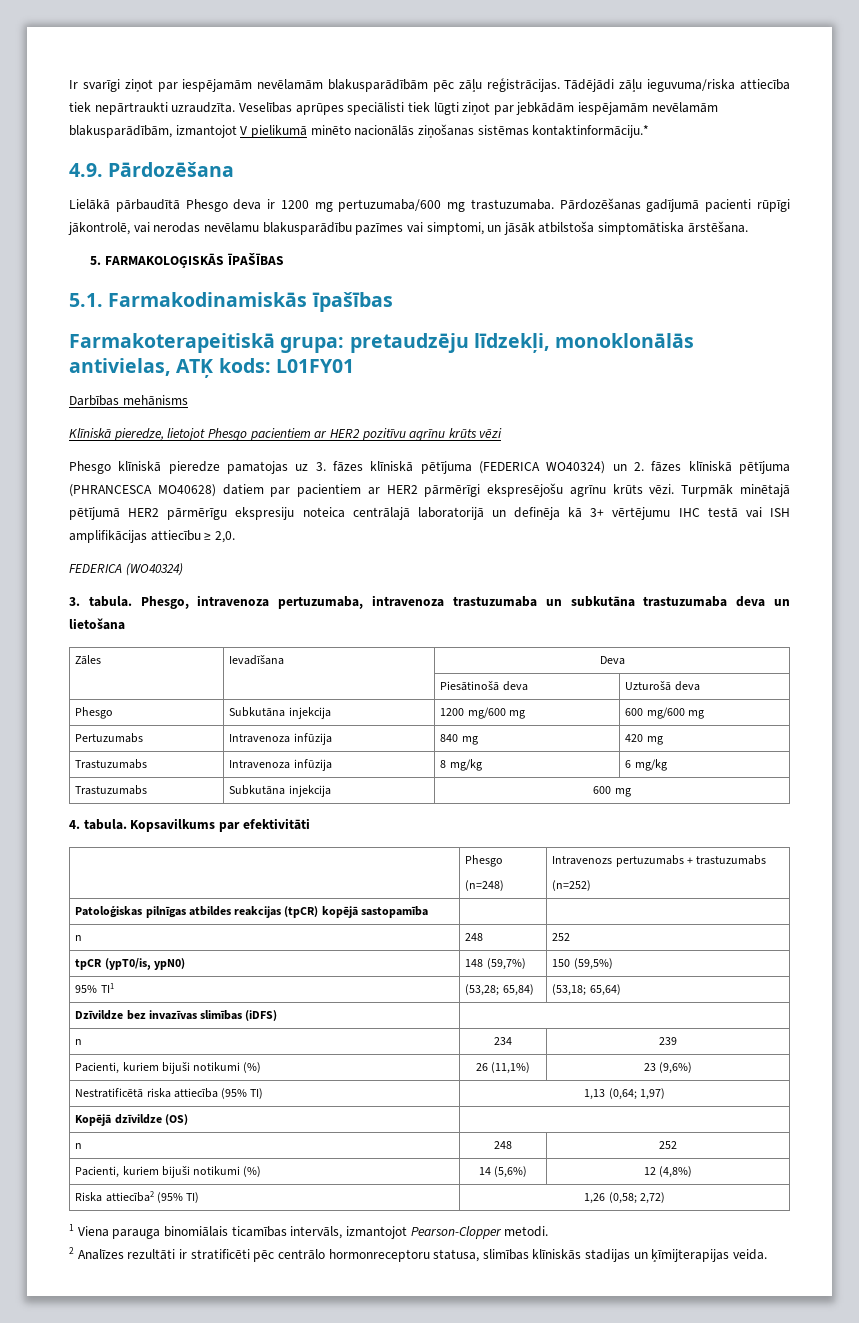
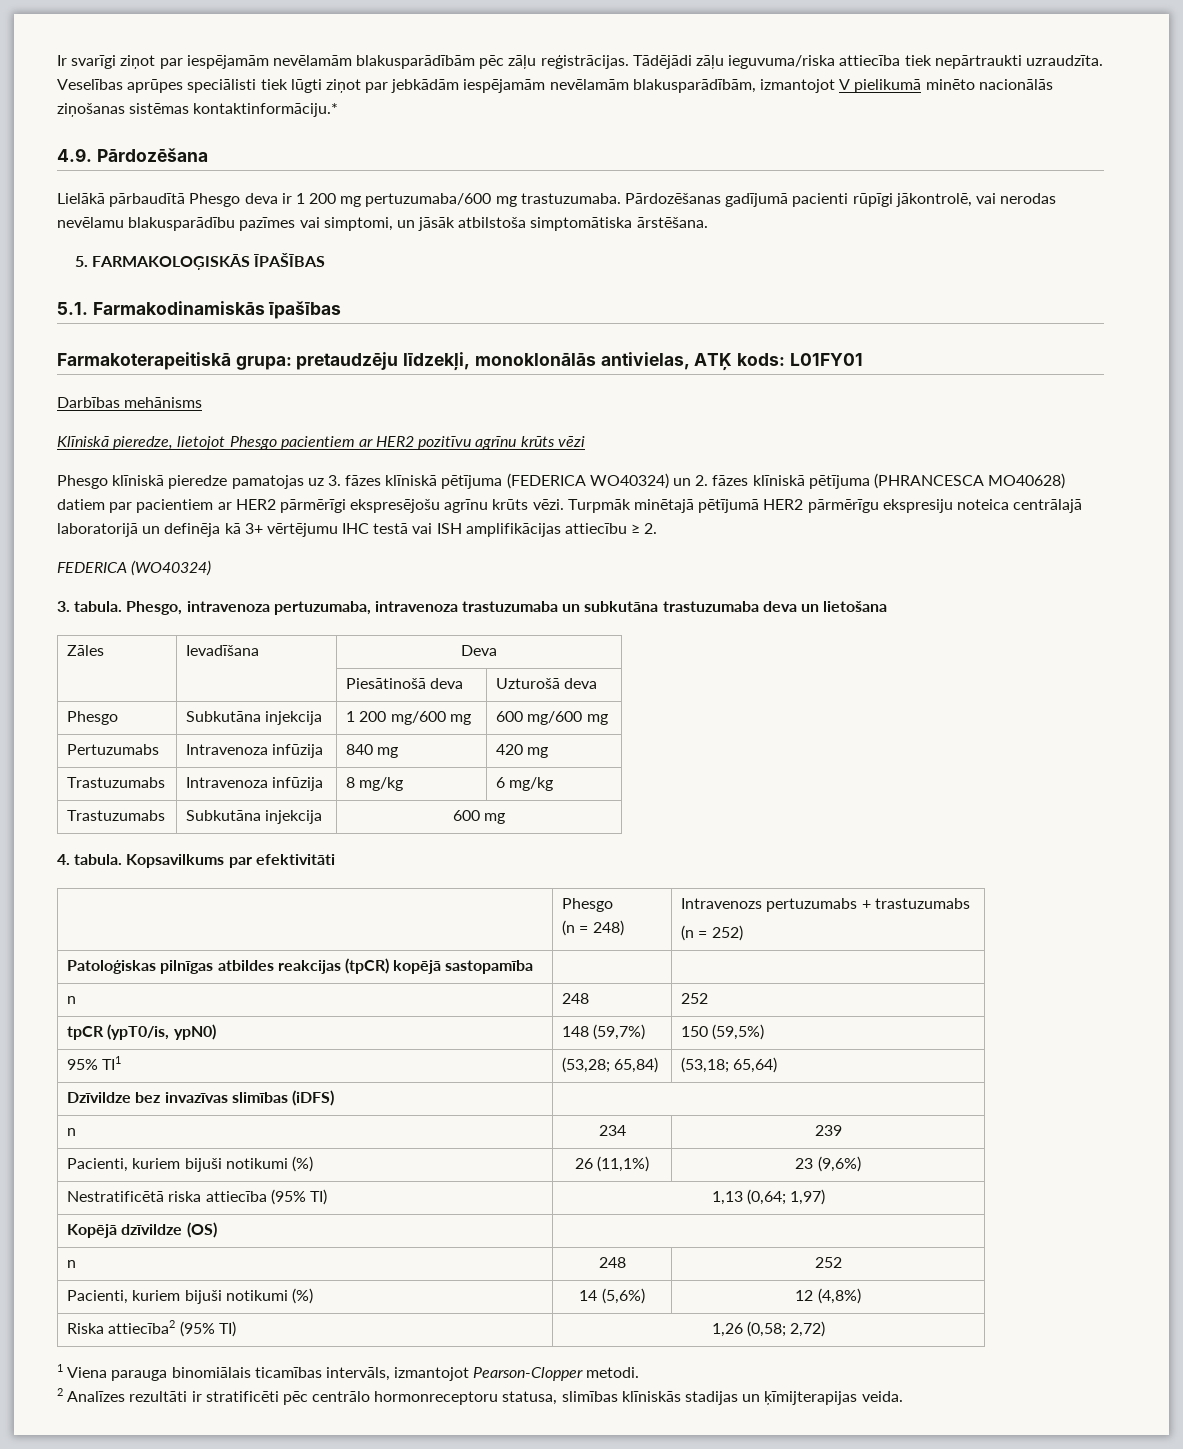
- Lielākā pārbaudītā Phesgo deva ir 1200 mg pertuzumaba/600 mg trastuzumaba.
+ Lielākā pārbaudītā Phesgo deva ir 1 200 mg pertuzumaba/600 mg trastuzumaba.
- Turpmāk minētajā pētījumā HER2 pārmērīgu ekspresiju noteica centrālajā laboratorijā un definēja kā 3+ vērtējumu IHC testā vai ISH amplifikācijas attiecību ≥ 2,0.
+ Turpmāk minētajā pētījumā HER2 pārmērīgu ekspresiju noteica centrālajā laboratorijā un definēja kā 3+ vērtējumu IHC testā vai ISH amplifikācijas attiecību ≥ 2.
- Phesgo | Subkutāna injekcija | 1200 mg/600 mg | 600 mg/600 mg
+ Phesgo | Subkutāna injekcija | 1 200 mg/600 mg | 600 mg/600 mg
  | Phesgo
- (n=248) | Intravenozs pertuzumabs + trastuzumabs
- (n=252)
+ (n = 248) | Intravenozs pertuzumabs + trastuzumabs
+ (n = 252)

